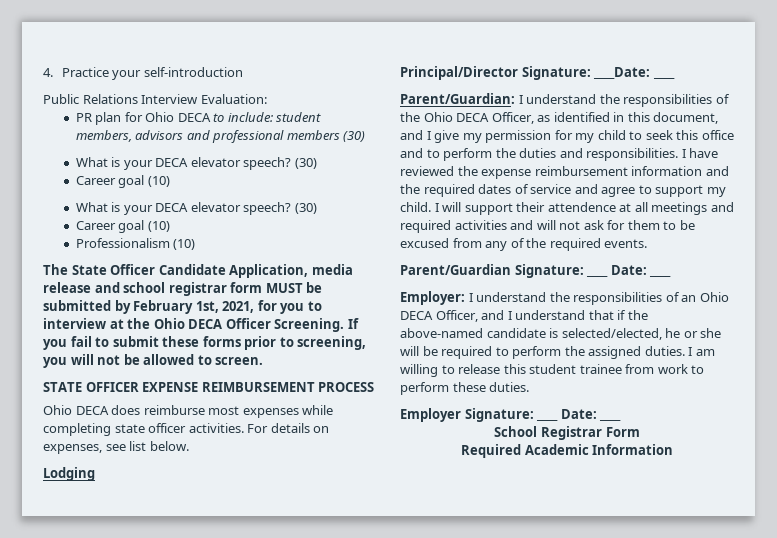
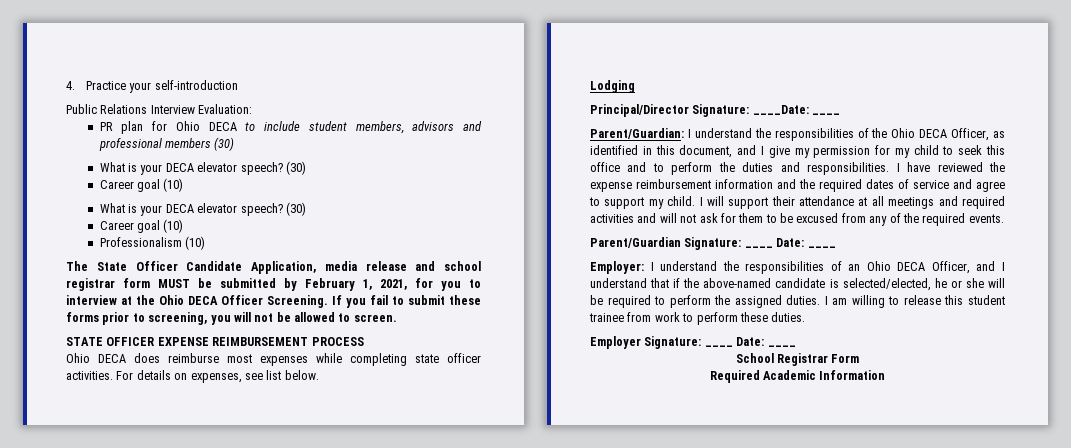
- PR plan for Ohio DECA to include: student members, advisors and professional members (30)
+ PR plan for Ohio DECA to include student members, advisors and professional members (30)
- The State Officer Candidate Application, media release and school registrar form MUST be submitted by February 1st, 2021, for you to interview at the Ohio DECA Officer Screening.
+ The State Officer Candidate Application, media release and school registrar form MUST be submitted by February 1, 2021, for you to interview at the Ohio DECA Officer Screening.
- I will support their attendence at all meetings and required activities and will not ask for them to be excused from any of the required events.
+ I will support their attendance at all meetings and required activities and will not ask for them to be excused from any of the required events.

